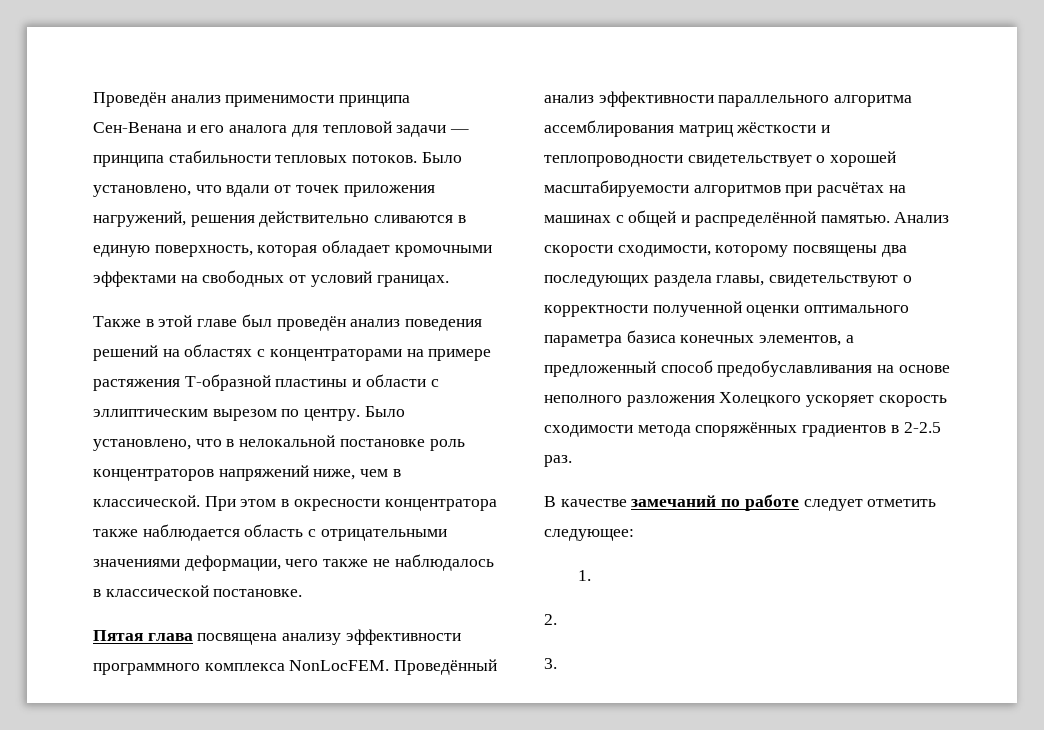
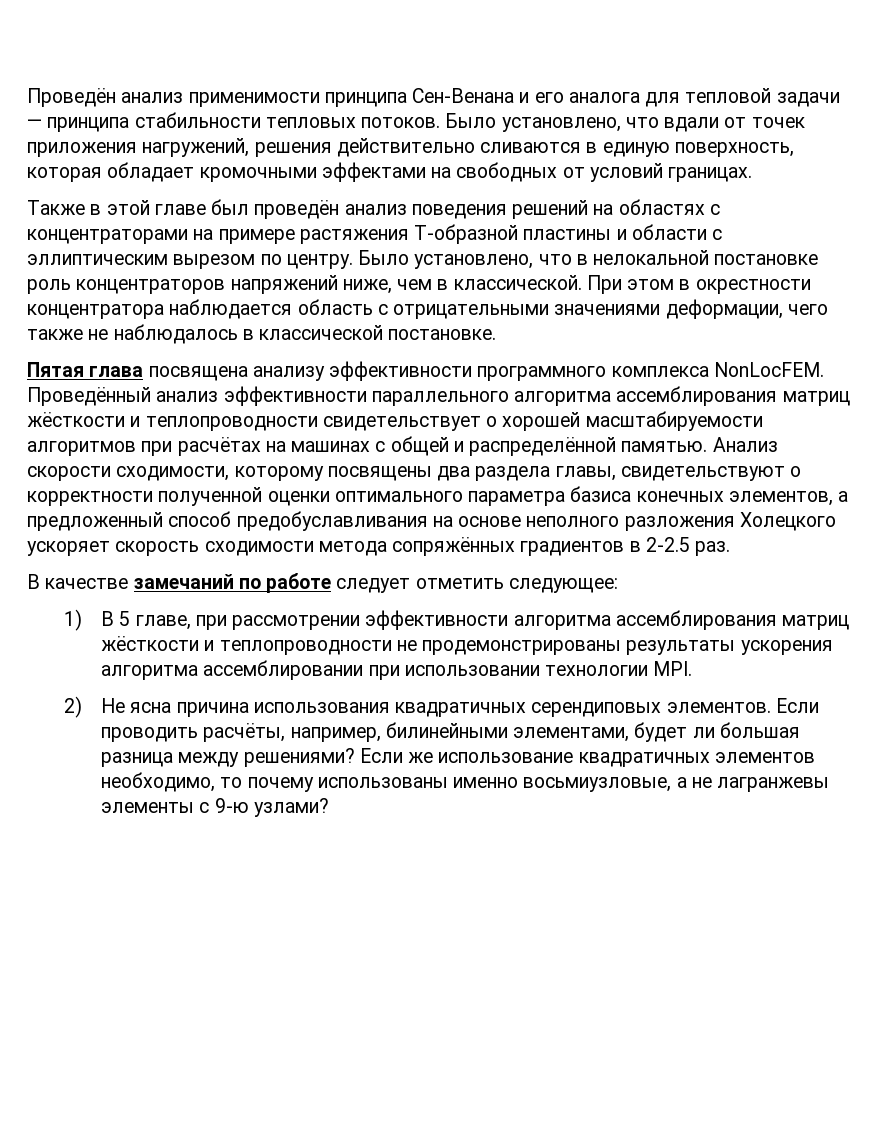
- При этом в окресности концентратора также наблюдается область с отрицательными значениями деформации, чего также не наблюдалось в классической постановке.
+ При этом в окрестности концентратора наблюдается область с отрицательными значениями деформации, чего также не наблюдалось в классической постановке.
- Анализ скорости сходимости, которому посвящены два последующих раздела главы, свидетельствуют о корректности полученной оценки оптимального параметра базиса конечных элементов, а предложенный способ предобуславливания на основе неполного разложения Холецкого ускоряет скорость сходимости метода споряжённых градиентов в 2-2.5 раз.
+ Анализ скорости сходимости, которому посвящены два раздела главы, свидетельствуют о корректности полученной оценки оптимального параметра базиса конечных элементов, а предложенный способ предобуславливания на основе неполного разложения Холецкого ускоряет скорость сходимости метода сопряжённых градиентов в 2-2.5 раз.
- 1.
- 2.
- 3.
+ 1) В 5 главе, при рассмотрении эффективности алгоритма ассемблирования матриц жёсткости и теплопроводности не продемонстрированы результаты ускорения алгоритма ассемблировании при использовании технологии MPI.
+ 2) Не ясна причина использования квадратичных серендиповых элементов. Если проводить расчёты, например, билинейными элементами, будет ли большая разница между решениями? Если же использование квадратичных элементов необходимо, то почему использованы именно восьмиузловые, а не лагранжевы элементы с 9-ю узлами?

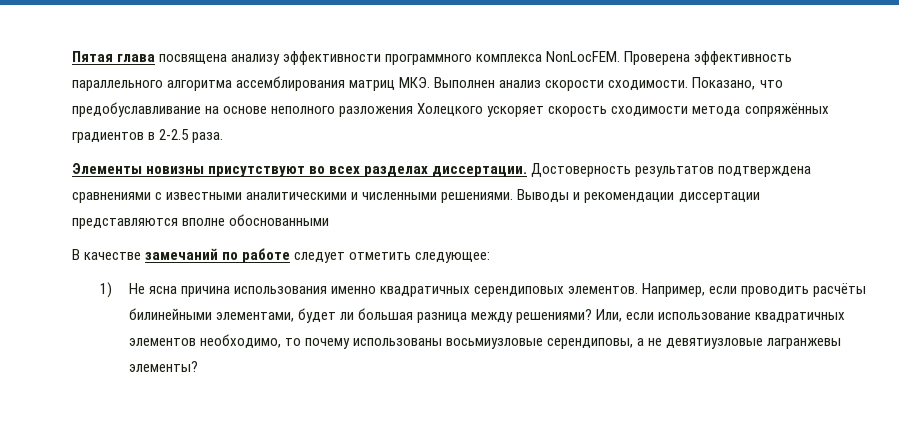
- Проведён анализ применимости принципа Сен-Венана и его аналога для тепловой задачи — принципа стабильности тепловых потоков. Было установлено, что вдали от точек приложения нагружений, решения действительно сливаются в единую поверхность, которая обладает кромочными эффектами на свободных от условий границах.
- Также в этой главе был проведён анализ поведения решений на областях с концентраторами на примере растяжения Т-образной пластины и области с эллиптическим вырезом по центру. Было установлено, что в нелокальной постановке роль концентраторов напряжений ниже, чем в классической. При этом в окрестности концентратора наблюдается область с отрицательными значениями деформации, чего также не наблюдалось в классической постановке.
- Проведённый анализ эффективности параллельного алгоритма ассемблирования матриц жёсткости и теплопроводности свидетельствует о хорошей масштабируемости алгоритмов при расчётах на машинах с общей и распределённой памятью. Анализ скорости сходимости, которому посвящены два раздела главы, свидетельствуют о корректности полученной оценки оптимального параметра базиса конечных элементов, а предложенный способ предобуславливания на основе неполного разложения Холецкого ускоряет скорость сходимости метода сопряжённых градиентов в 2-2.5 раз.
+ Проверена эффективность параллельного алгоритма ассемблирования матриц МКЭ. Выполнен анализ скорости сходимости. Показано, что предобуславливание на основе неполного разложения Холецкого ускоряет скорость сходимости метода сопряжённых градиентов в 2-2.5 раза.
+ Элементы новизны присутствуют во всех разделах диссертации. Достоверность результатов подтверждена сравнениями с известными аналитическими и численными решениями. Выводы и рекомендации диссертации представляются вполне обоснованными
- 1) В 5 главе, при рассмотрении эффективности алгоритма ассемблирования матриц жёсткости и теплопроводности не продемонстрированы результаты ускорения алгоритма ассемблировании при использовании технологии MPI.
- 2) Не ясна причина использования квадратичных серендиповых элементов.
+ 1) Не ясна причина использования именно квадратичных серендиповых элементов.
- Если проводить расчёты, например, билинейными элементами, будет ли большая разница между решениями?
+ Например, если проводить расчёты билинейными элементами, будет ли большая разница между решениями?
- Если же использование квадратичных элементов необходимо, то почему использованы именно восьмиузловые, а не лагранжевы элементы с 9-ю узлами?
+ Или, если использование квадратичных элементов необходимо, то почему использованы восьмиузловые серендиповы, а не девятиузловые лагранжевы элементы?

